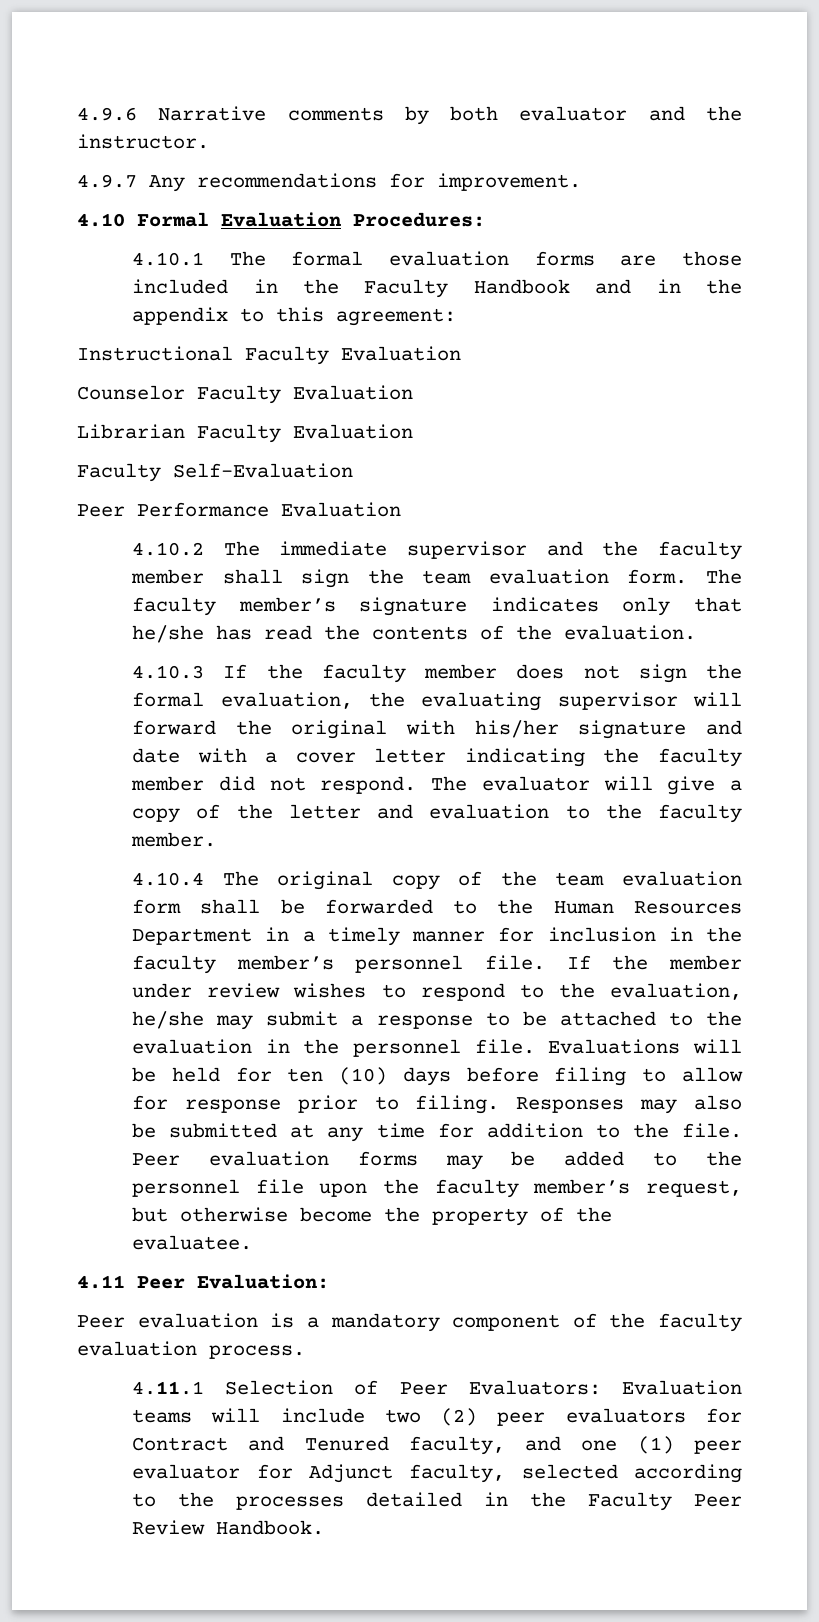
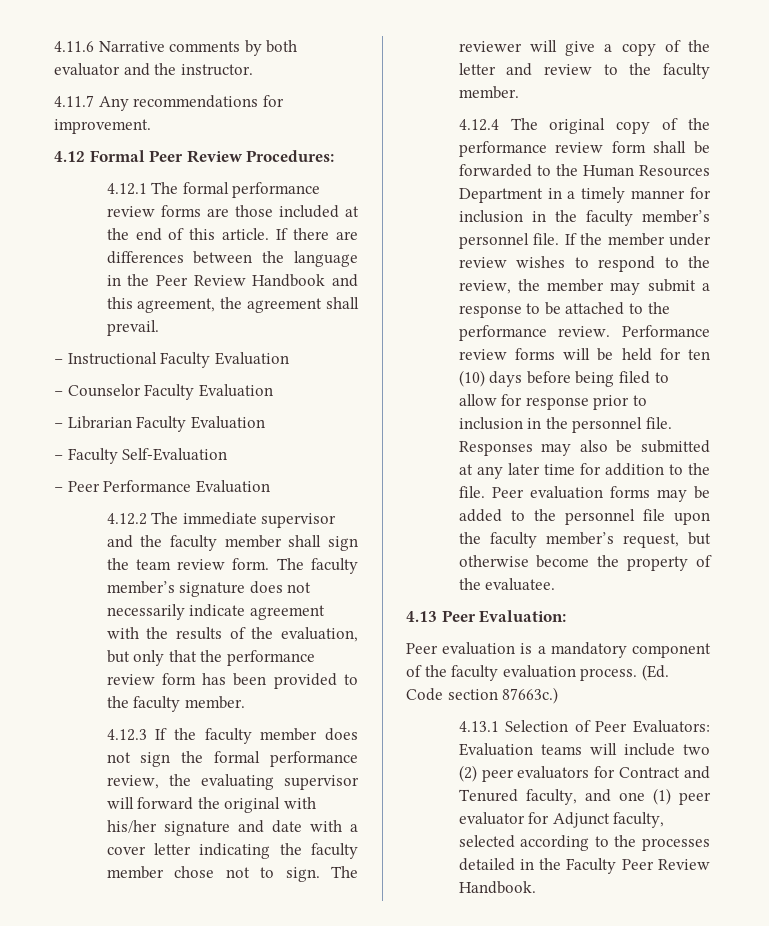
- 4.9.6 Narrative comments by both evaluator and the instructor.
+ 4.11.6 Narrative comments by both evaluator and the instructor.
- 4.9.7 Any recommendations for improvement.
+ 4.11.7 Any recommendations for improvement.
- 4.10 Formal Evaluation Procedures:
+ 4.12 Formal Peer Review Procedures:
- 4.10.1 The formal evaluation forms are those included in the Faculty Handbook and in the appendix to this agreement:
- Instructional Faculty Evaluation
+ 4.12.1 The formal performance review forms are those included at the end of this article. If there are differences between the language in the Peer Review Handbook and this agreement, the agreement shall prevail.
+ − Instructional Faculty Evaluation
- Counselor Faculty Evaluation
+ − Counselor Faculty Evaluation
- Librarian Faculty Evaluation
+ − Librarian Faculty Evaluation
- Faculty Self-Evaluation
+ − Faculty Self-Evaluation
- Peer Performance Evaluation
+ − Peer Performance Evaluation
- 4.10.2 The immediate supervisor and the faculty member shall sign the team evaluation form.
+ 4.12.2 The immediate supervisor and the faculty member shall sign the team review form.
- The faculty member’s signature indicates only that he/she has read the contents of the evaluation.
- 4.10.3 If the faculty member does not sign the formal evaluation, the evaluating supervisor will forward the original with his/her signature and date with a cover letter indicating the faculty member did not respond. The evaluator will give a copy of the letter and evaluation to the faculty member.
- 4.10.4 The original copy of the team evaluation form shall be forwarded to the Human Resources Department in a timely manner for inclusion in the faculty member’s personnel file.
+ The faculty member’s signature does not necessarily indicate agreement with the results of the evaluation, but only that the performance review form has been provided to the faculty member.
+ 4.12.3 If the faculty member does not sign the formal performance review, the evaluating supervisor will forward the original with his/her signature and date with a cover letter indicating the faculty member chose not to sign. The reviewer will give a copy of the letter and review to the faculty member.
+ 4.12.4 The original copy of the performance review form shall be forwarded to the Human Resources Department in a timely manner for inclusion in the faculty member’s personnel file.
- If the member under review wishes to respond to the evaluation, he/she may submit a response to be attached to the evaluation in the personnel file. Evaluations will be held for ten (10) days before filing to allow for response prior to filing.
+ If the member under review wishes to respond to the review, the member may submit a response to be attached to the performance review. Performance review forms will be held for ten (10) days before being filed to allow for response prior to inclusion in the personnel file.
- Responses may also be submitted at any time for addition to the file.
+ Responses may also be submitted at any later time for addition to the file.
- 4.11 Peer Evaluation:
+ 4.13 Peer Evaluation:
- Peer evaluation is a mandatory component of the faculty evaluation process.
- 4.11.1 Selection of Peer Evaluators: Evaluation teams will include two (2) peer evaluators for Contract and Tenured faculty, and one (1) peer evaluator for Adjunct faculty, selected according to the processes detailed in the Faculty Peer Review Handbook.
+ Peer evaluation is a mandatory component of the faculty evaluation process. (Ed. Code section 87663c.)
+ 4.13.1 Selection of Peer Evaluators: Evaluation teams will include two (2) peer evaluators for Contract and Tenured faculty, and one (1) peer evaluator for Adjunct faculty, selected according to the processes detailed in the Faculty Peer Review Handbook.

